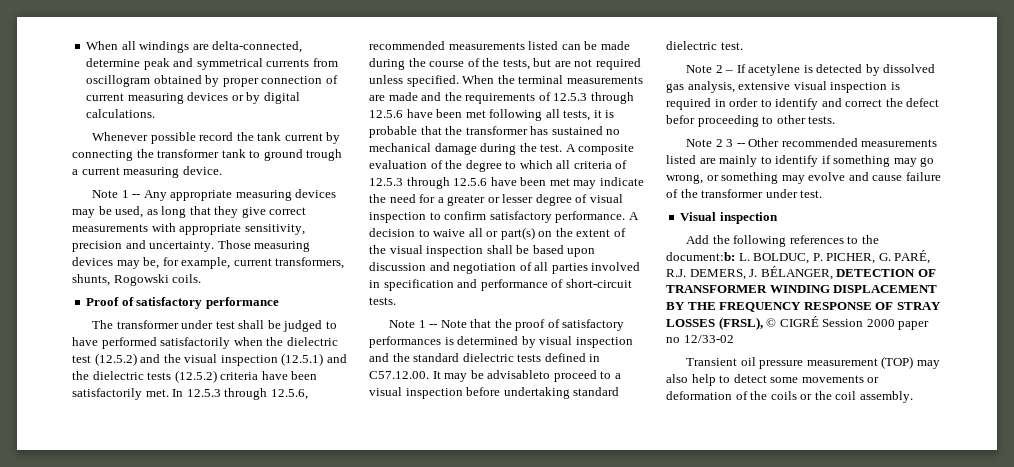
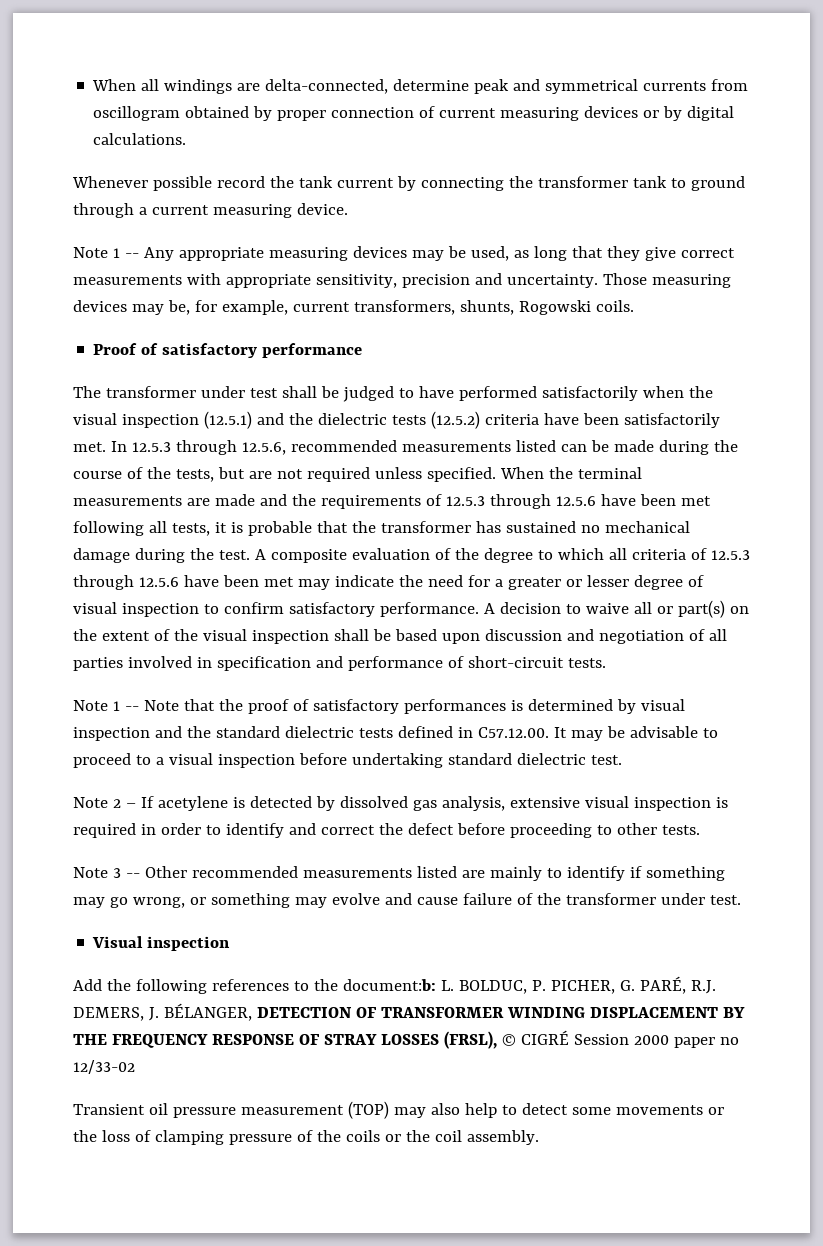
- Whenever possible record the tank current by connecting the transformer tank to ground trough a current measuring device.
+ Whenever possible record the tank current by connecting the transformer tank to ground through a current measuring device.
- The transformer under test shall be judged to have performed satisfactorily when the dielectric test (12.5.2) and the visual inspection (12.5.1) and the dielectric tests (12.5.2) criteria have been satisfactorily met.
+ The transformer under test shall be judged to have performed satisfactorily when the visual inspection (12.5.1) and the dielectric tests (12.5.2) criteria have been satisfactorily met.
- Note 1 -- Note that the proof of satisfactory performances is determined by visual inspection and the standard dielectric tests defined in C57.12.00. It may be advisableto proceed to a visual inspection before undertaking standard dielectric test.
+ Note 1 -- Note that the proof of satisfactory performances is determined by visual inspection and the standard dielectric tests defined in C57.12.00. It may be advisable to proceed to a visual inspection before undertaking standard dielectric test.
- Note 2 – If acetylene is detected by dissolved gas analysis, extensive visual inspection is required in order to identify and correct the defect befor proceeding to other tests.
+ Note 2 – If acetylene is detected by dissolved gas analysis, extensive visual inspection is required in order to identify and correct the defect before proceeding to other tests.
- Note 2 3 -- Other recommended measurements listed are mainly to identify if something may go wrong, or something may evolve and cause failure of the transformer under test.
+ Note 3 -- Other recommended measurements listed are mainly to identify if something may go wrong, or something may evolve and cause failure of the transformer under test.
- Transient oil pressure measurement (TOP) may also help to detect some movements or deformation of the coils or the coil assembly.
+ Transient oil pressure measurement (TOP) may also help to detect some movements or the loss of clamping pressure of the coils or the coil assembly.

